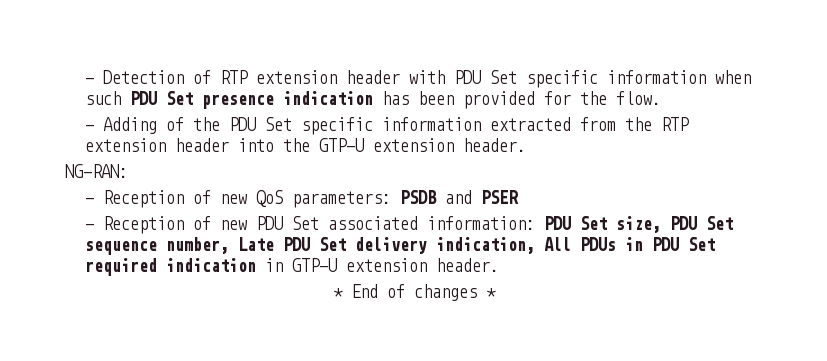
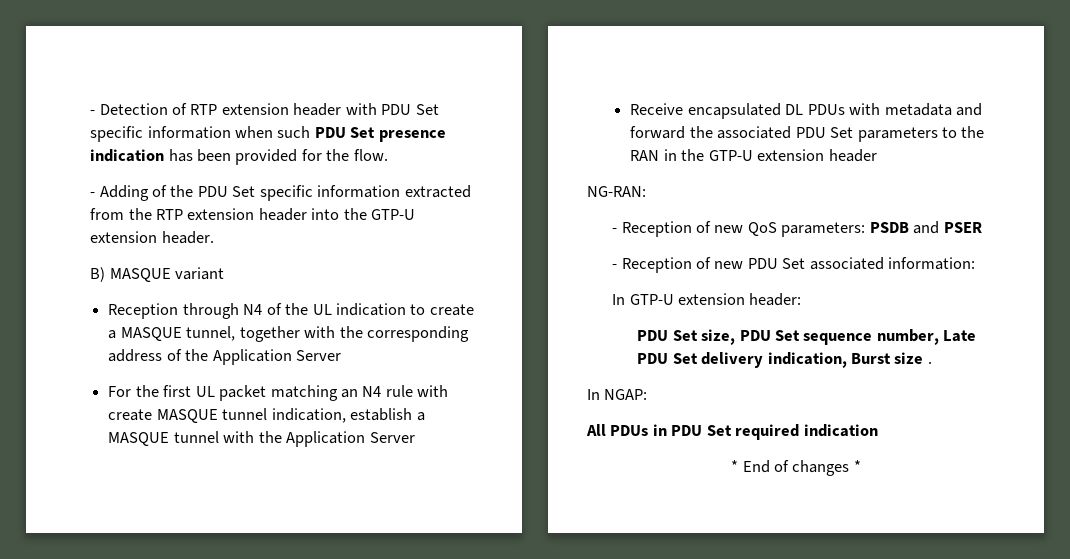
+ B) MASQUE variant
+ Reception through N4 of the UL indication to create a MASQUE tunnel, together with the corresponding address of the Application Server
+ For the first UL packet matching an N4 rule with create MASQUE tunnel indication, establish a MASQUE tunnel with the Application Server
+ Receive encapsulated DL PDUs with metadata and forward the associated PDU Set parameters to the RAN in the GTP-U extension header
- - Reception of new PDU Set associated information: PDU Set size, PDU Set sequence number, Late PDU Set delivery indication, All PDUs in PDU Set required indication in GTP-U extension header.
+ - Reception of new PDU Set associated information:
+ In GTP-U extension header:
+ PDU Set size, PDU Set sequence number, Late PDU Set delivery indication, Burst size .
+ In NGAP:
+ All PDUs in PDU Set required indication

